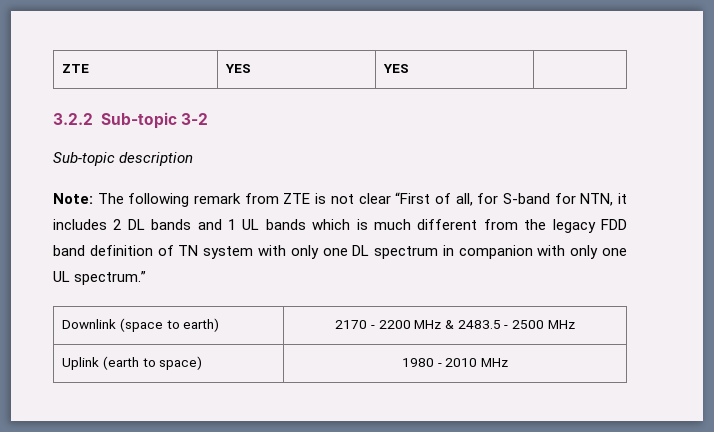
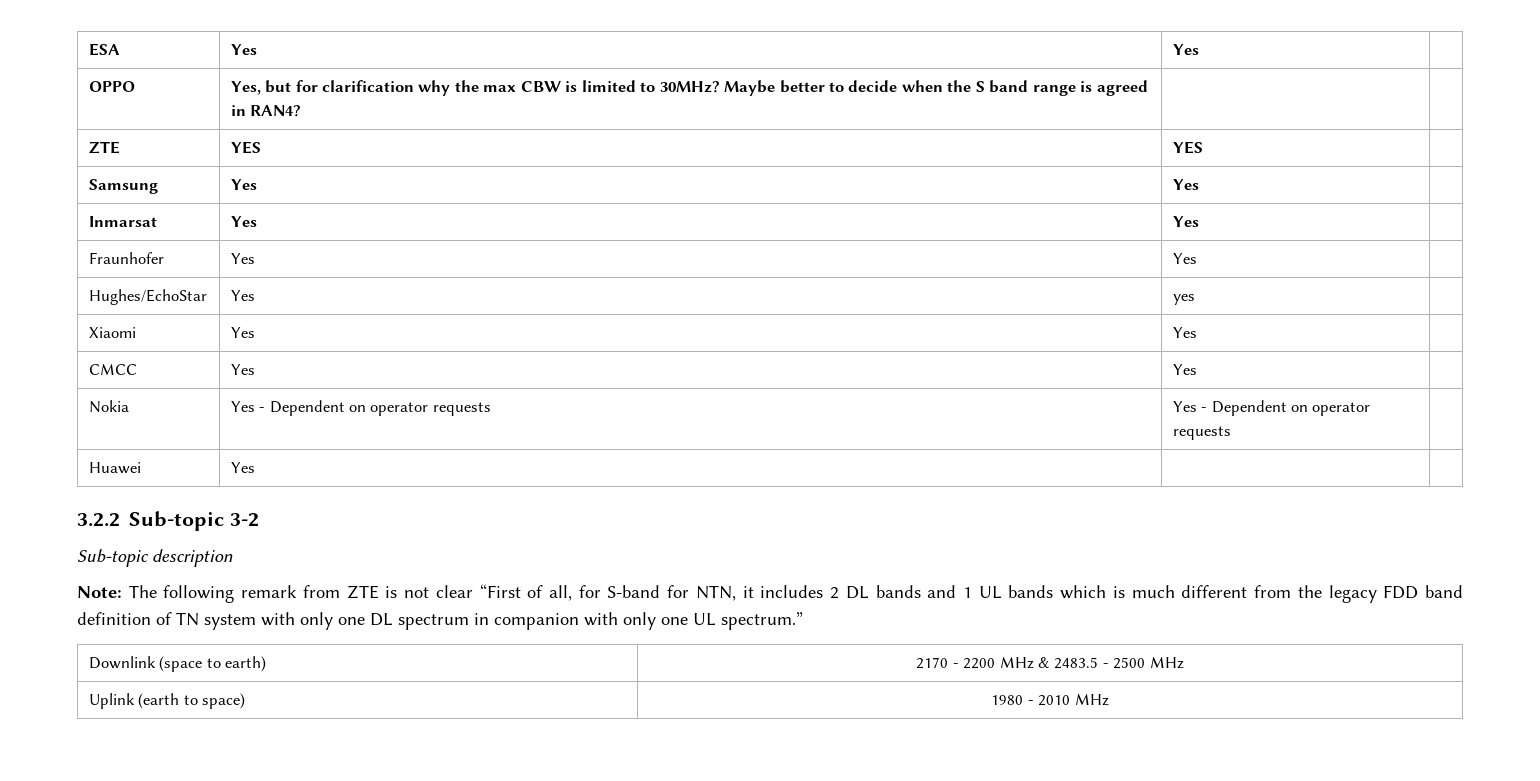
+ ESA | Yes | Yes |
+ OPPO | Yes, but for clarification why the max CBW is limited to 30MHz? Maybe better to decide when the S band range is agreed in RAN4? | |
  ZTE | YES | YES |
+ Samsung | Yes | Yes |
+ Inmarsat | Yes | Yes |
+ Fraunhofer | Yes | Yes |
+ Hughes/EchoStar | Yes | yes |
+ Xiaomi | Yes | Yes |
+ CMCC | Yes | Yes |
+ Nokia | Yes - Dependent on operator requests | Yes - Dependent on operator requests |
+ Huawei | Yes | |

